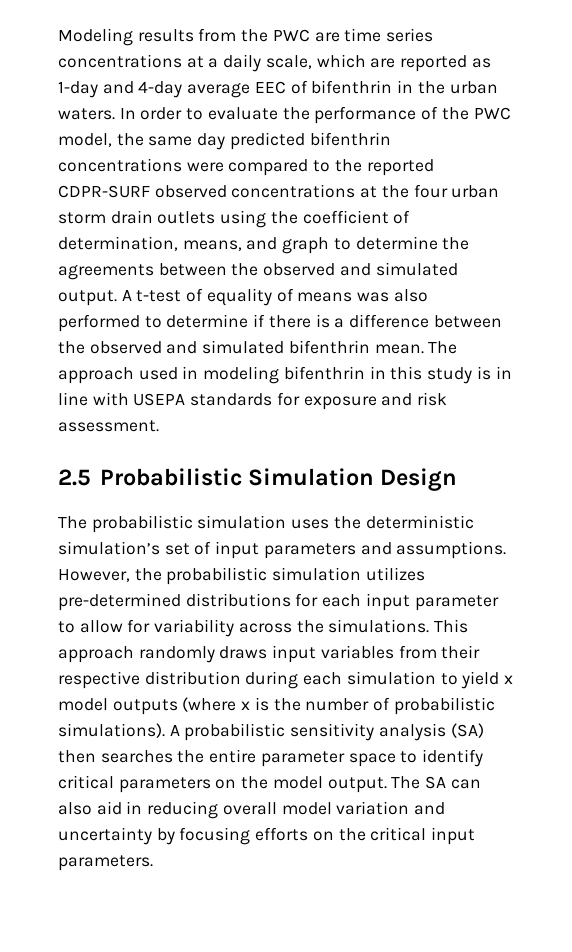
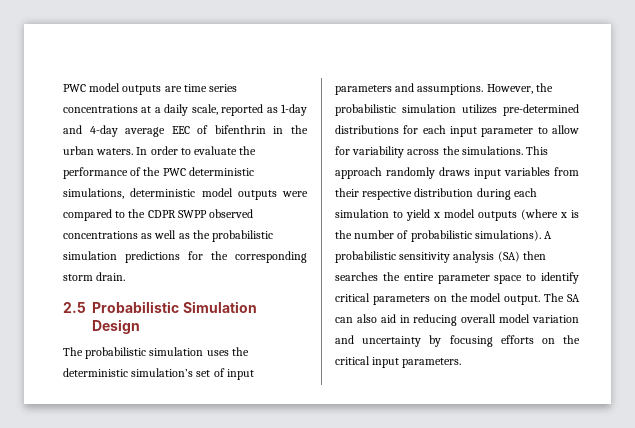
- Modeling results from the PWC are time series concentrations at a daily scale, which are reported as 1-day and 4-day average EEC of bifenthrin in the urban waters.
+ PWC model outputs are time series concentrations at a daily scale, reported as 1-day and 4-day average EEC of bifenthrin in the urban waters.
- In order to evaluate the performance of the PWC model, the same day predicted bifenthrin concentrations were compared to the reported CDPR-SURF observed concentrations at the four urban storm drain outlets using the coefficient of determination, means, and graph to determine the agreements between the observed and simulated output. A t-test of equality of means was also performed to determine if there is a difference between the observed and simulated bifenthrin mean. The approach used in modeling bifenthrin in this study is in line with USEPA standards for exposure and risk assessment.
+ In order to evaluate the performance of the PWC deterministic simulations, deterministic model outputs were compared to the CDPR SWPP observed concentrations as well as the probabilistic simulation predictions for the corresponding storm drain.

